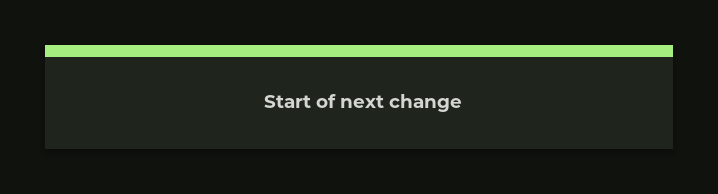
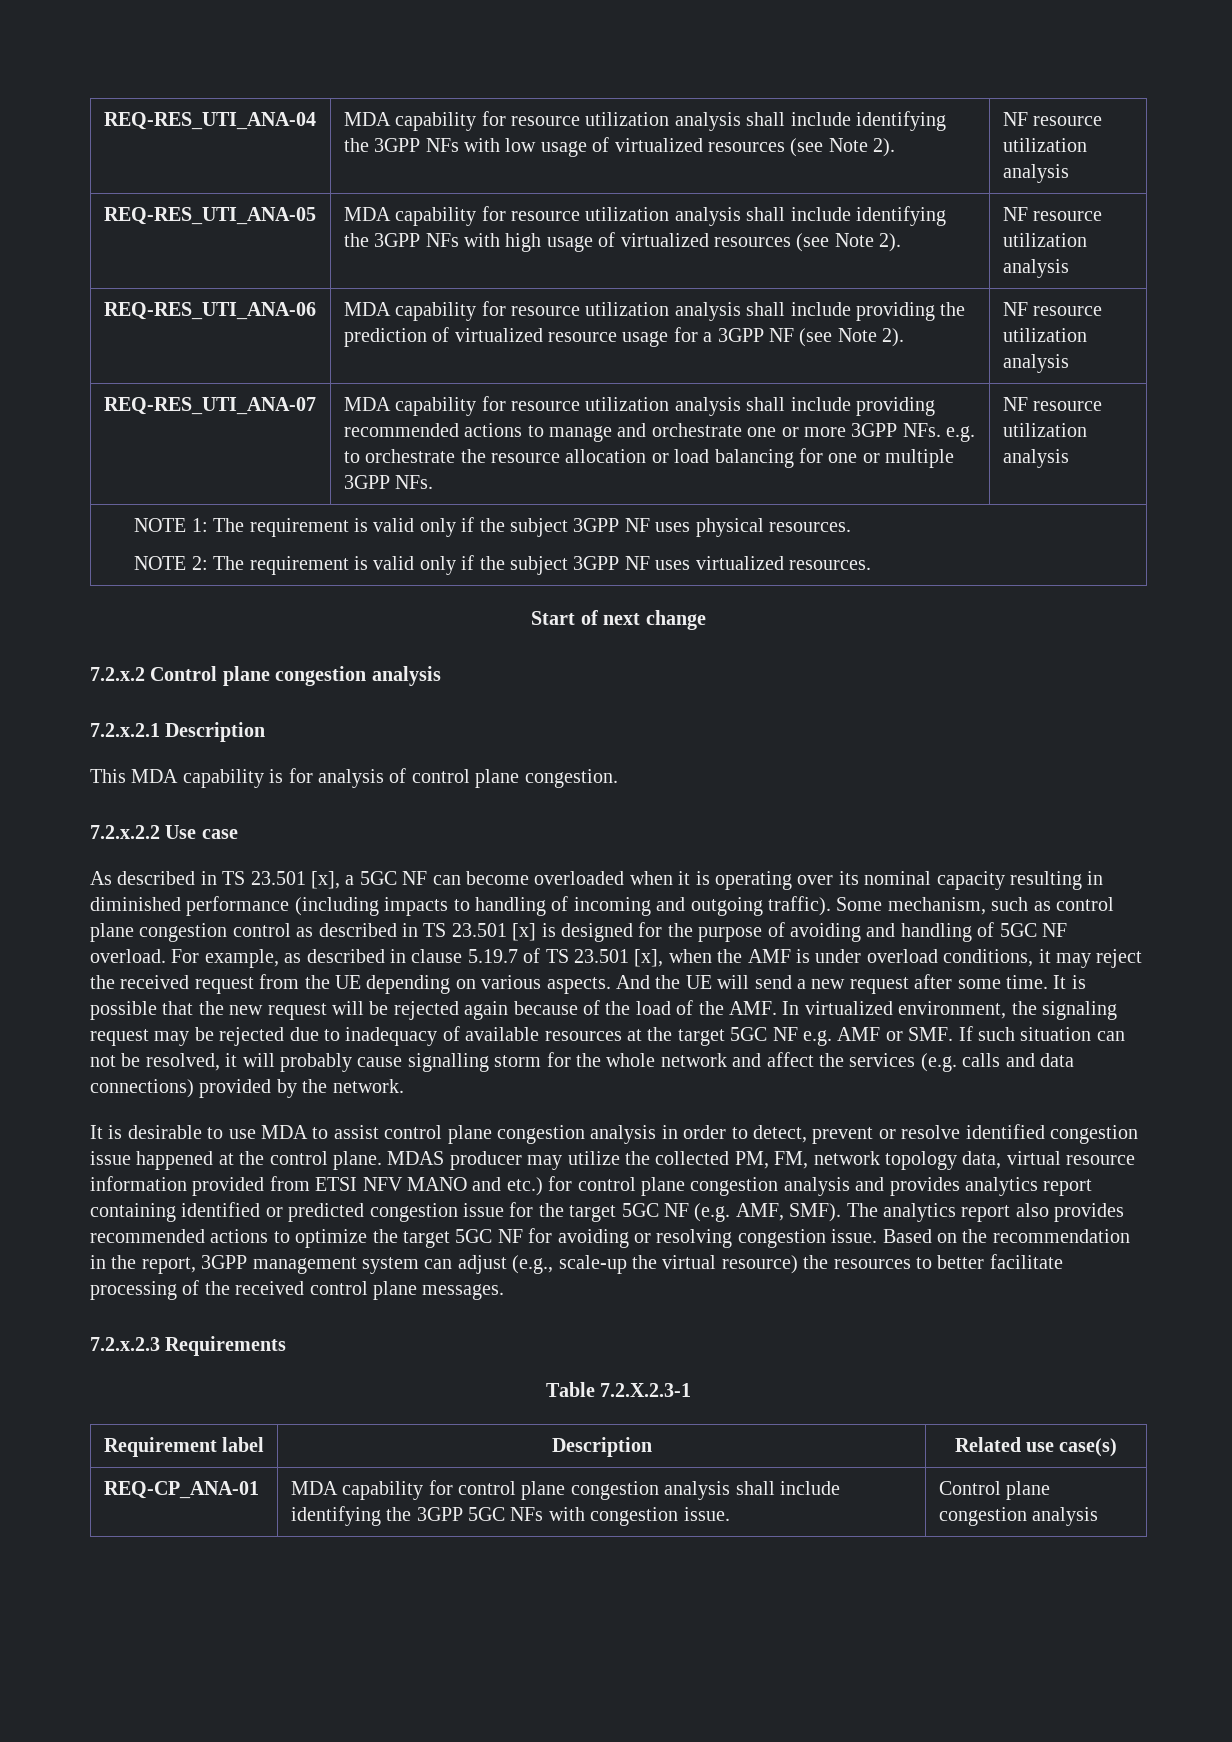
+ REQ-RES_UTI_ANA-04 | MDA capability for resource utilization analysis shall include identifying the 3GPP NFs with low usage of virtualized resources (see Note 2). | NF resource utilization analysis
+ REQ-RES_UTI_ANA-05 | MDA capability for resource utilization analysis shall include identifying the 3GPP NFs with high usage of virtualized resources (see Note 2). | NF resource utilization analysis
+ REQ-RES_UTI_ANA-06 | MDA capability for resource utilization analysis shall include providing the prediction of virtualized resource usage for a 3GPP NF (see Note 2). | NF resource utilization analysis
+ REQ-RES_UTI_ANA-07 | MDA capability for resource utilization analysis shall include providing recommended actions to manage and orchestrate one or more 3GPP NFs. e.g. to orchestrate the resource allocation or load balancing for one or multiple 3GPP NFs. | NF resource utilization analysis
+ NOTE 1: The requirement is valid only if the subject 3GPP NF uses physical resources.
+ NOTE 2: The requirement is valid only if the subject 3GPP NF uses virtualized resources.
  Start of next change
+ 7.2.x.2 Control plane congestion analysis
+ 7.2.x.2.1 Description
+ This MDA capability is for analysis of control plane congestion.
+ 7.2.x.2.2 Use case
+ As described in TS 23.501 [x], a 5GC NF can become overloaded when it is operating over its nominal capacity resulting in diminished performance (including impacts to handling of incoming and outgoing traffic). Some mechanism, such as control plane congestion control as described in TS 23.501 [x] is designed for the purpose of avoiding and handling of 5GC NF overload. For example, as described in clause 5.19.7 of TS 23.501 [x], when the AMF is under overload conditions, it may reject the received request from the UE depending on various aspects. And the UE will send a new request after some time. It is possible that the new request will be rejected again because of the load of the AMF. In virtualized environment, the signaling request may be rejected due to inadequacy of available resources at the target 5GC NF e.g. AMF or SMF. If such situation can not be resolved, it will probably cause signalling storm for the whole network and affect the services (e.g. calls and data connections) provided by the network.
+ It is desirable to use MDA to assist control plane congestion analysis in order to detect, prevent or resolve identified congestion issue happened at the control plane. MDAS producer may utilize the collected PM, FM, network topology data, virtual resource information provided from ETSI NFV MANO and etc.) for control plane congestion analysis and provides analytics report containing identified or predicted congestion issue for the target 5GC NF (e.g. AMF, SMF). The analytics report also provides recommended actions to optimize the target 5GC NF for avoiding or resolving congestion issue. Based on the recommendation in the report, 3GPP management system can adjust (e.g., scale-up the virtual resource) the resources to better facilitate processing of the received control plane messages.
+ 7.2.x.2.3 Requirements
+ Table 7.2.X.2.3-1
+ Requirement label | Description | Related use case(s)
+ REQ-CP_ANA-01 | MDA capability for control plane congestion analysis shall include identifying the 3GPP 5GC NFs with congestion issue. | Control plane congestion analysis

